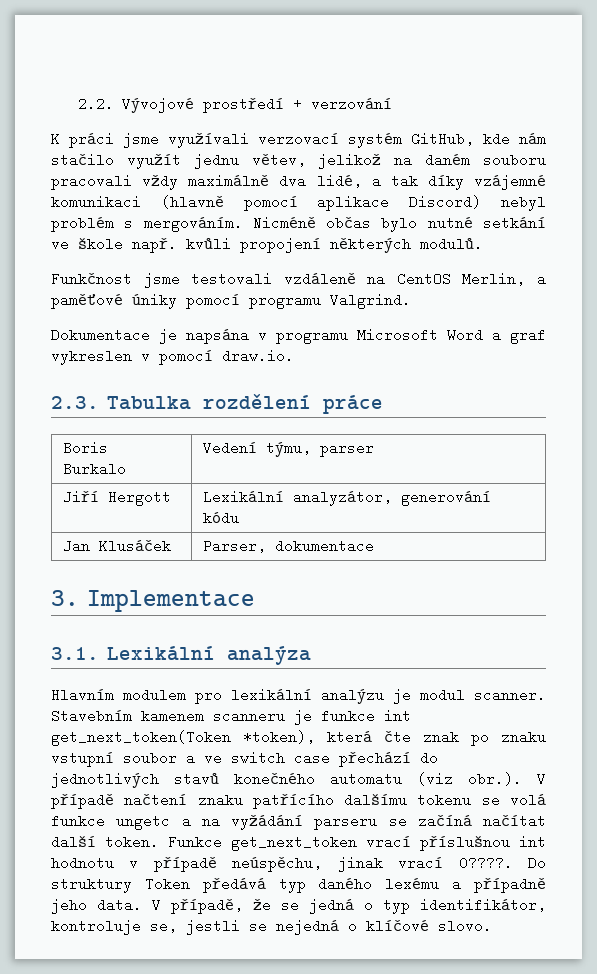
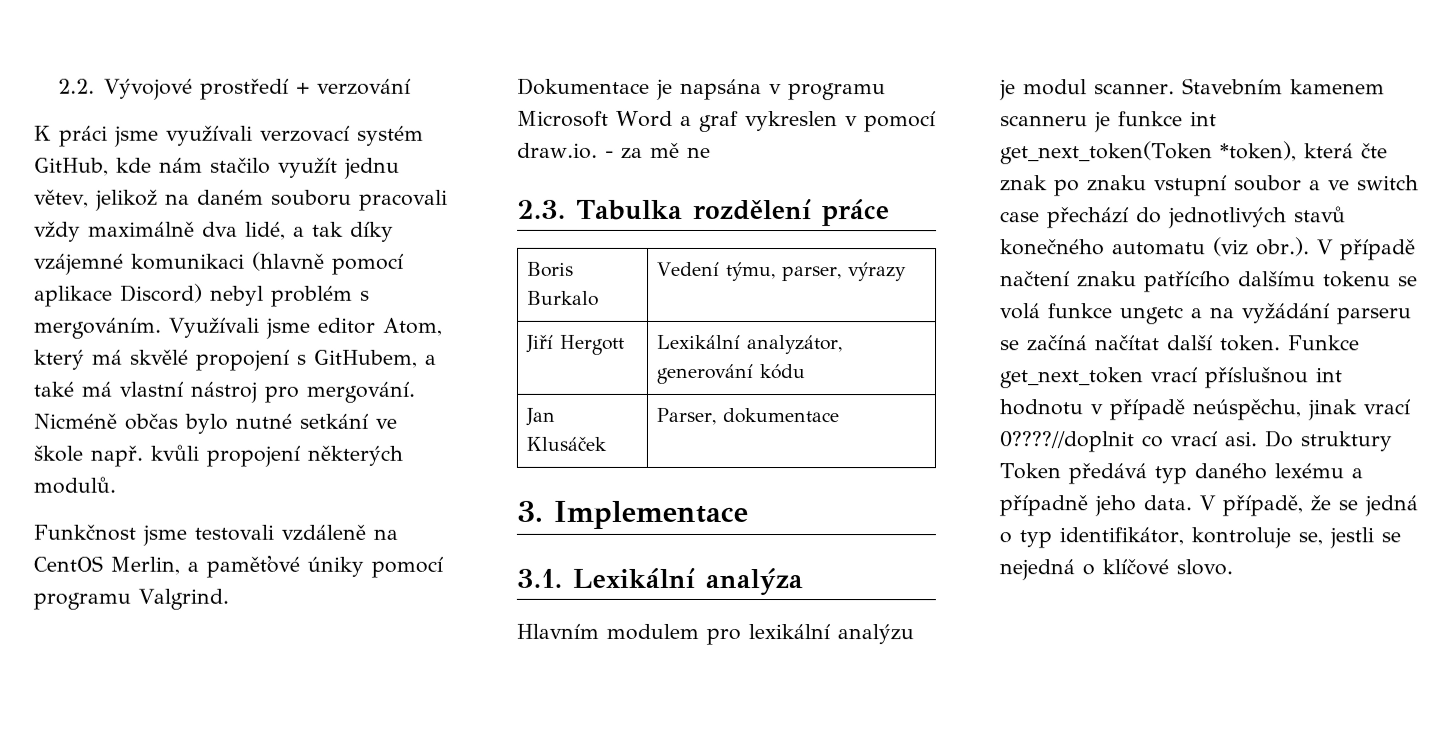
+ Využívali jsme editor Atom, který má skvělé propojení s GitHubem, a také má vlastní nástroj pro mergování.
- Dokumentace je napsána v programu Microsoft Word a graf vykreslen v pomocí draw.io.
+ Dokumentace je napsána v programu Microsoft Word a graf vykreslen v pomocí draw.io. - za mě ne
- Boris Burkalo | Vedení týmu, parser
+ Boris Burkalo | Vedení týmu, parser, výrazy
- Funkce get_next_token vrací příslušnou int hodnotu v případě neúspěchu, jinak vrací 0????.
+ Funkce get_next_token vrací příslušnou int hodnotu v případě neúspěchu, jinak vrací 0????//doplnit co vrací asi.

